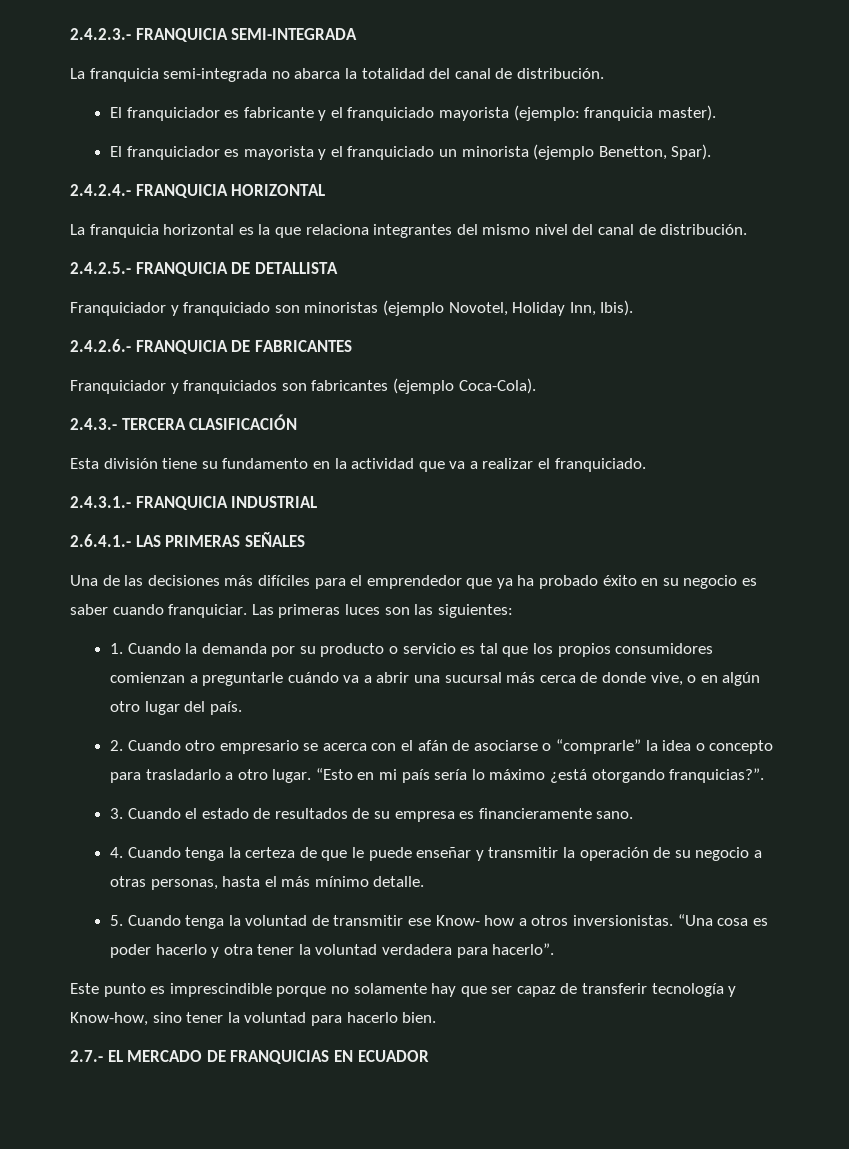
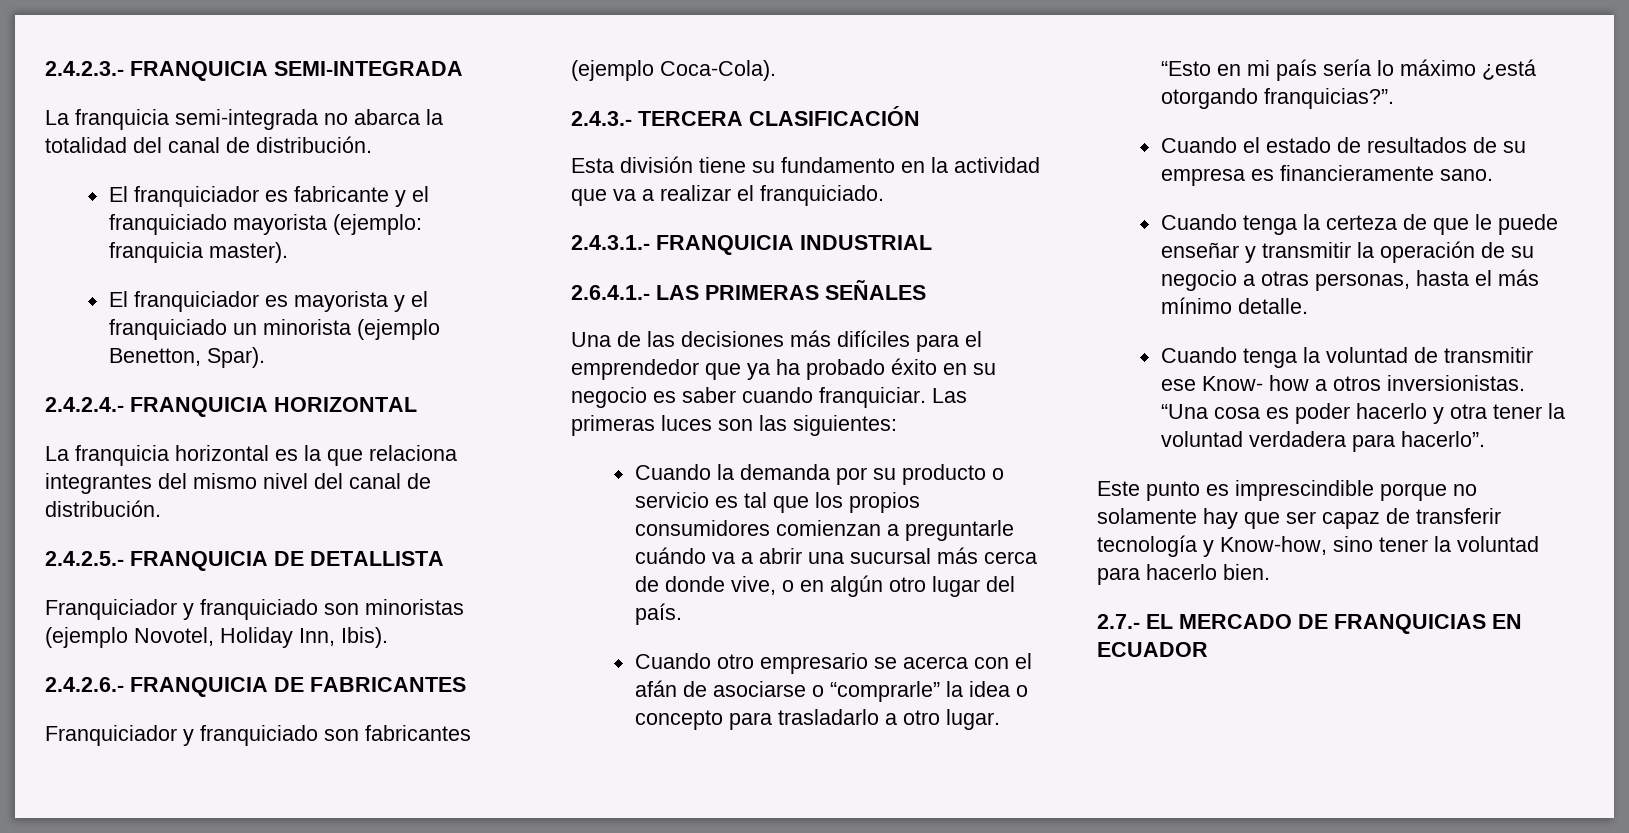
- Franquiciador y franquiciados son fabricantes (ejemplo Coca-Cola).
+ Franquiciador y franquiciado son fabricantes (ejemplo Coca-Cola).
- 1. Cuando la demanda por su producto o servicio es tal que los propios consumidores comienzan a preguntarle cuándo va a abrir una sucursal más cerca de donde vive, o en algún otro lugar del país.
+ Cuando la demanda por su producto o servicio es tal que los propios consumidores comienzan a preguntarle cuándo va a abrir una sucursal más cerca de donde vive, o en algún otro lugar del país.
- 2. Cuando otro empresario se acerca con el afán de asociarse o “comprarle” la idea o concepto para trasladarlo a otro lugar.
+ Cuando otro empresario se acerca con el afán de asociarse o “comprarle” la idea o concepto para trasladarlo a otro lugar.
- 3. Cuando el estado de resultados de su empresa es financieramente sano.
+ Cuando el estado de resultados de su empresa es financieramente sano.
- 4. Cuando tenga la certeza de que le puede enseñar y transmitir la operación de su negocio a otras personas, hasta el más mínimo detalle.
+ Cuando tenga la certeza de que le puede enseñar y transmitir la operación de su negocio a otras personas, hasta el más mínimo detalle.
- 5. Cuando tenga la voluntad de transmitir ese Know- how a otros inversionistas.
+ Cuando tenga la voluntad de transmitir ese Know- how a otros inversionistas.

